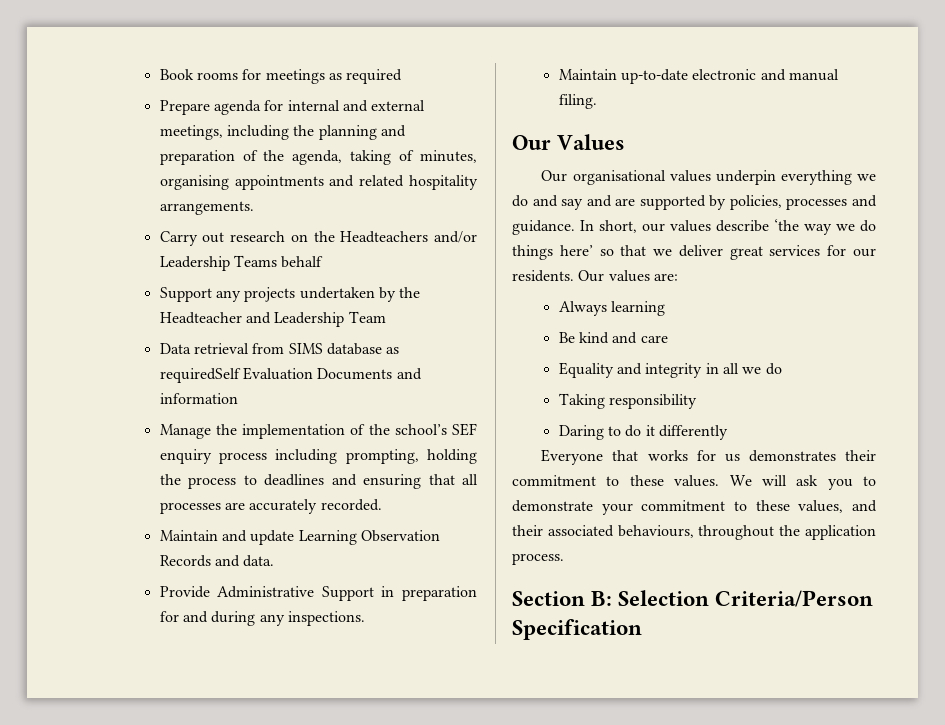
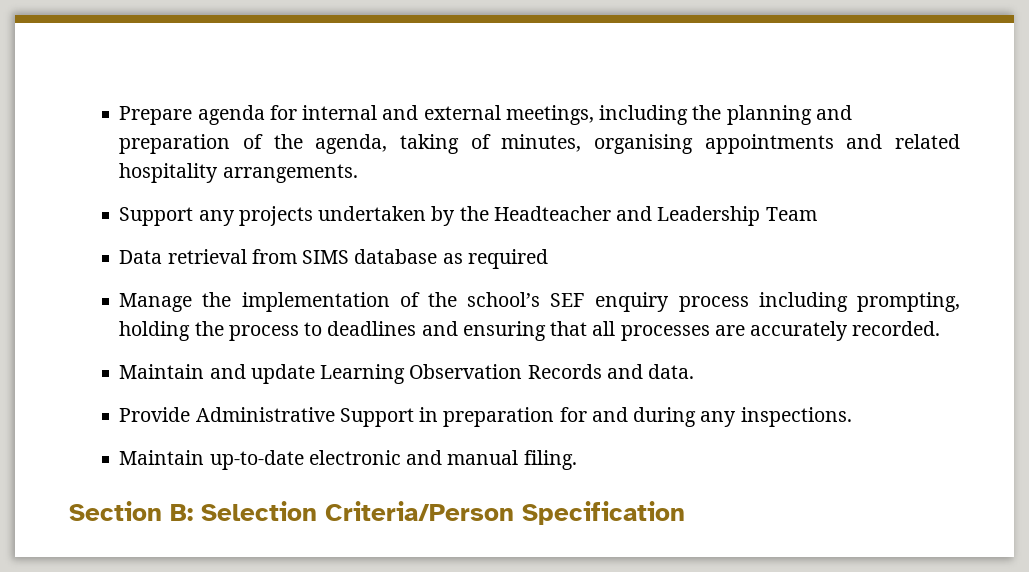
- Book rooms for meetings as required
- Carry out research on the Headteachers and/or Leadership Teams behalf
- Data retrieval from SIMS database as requiredSelf Evaluation Documents and information
+ Data retrieval from SIMS database as required
- Our Values
- Our organisational values underpin everything we do and say and are supported by policies, processes and guidance. In short, our values describe ‘the way we do things here’ so that we deliver great services for our residents. Our values are:
- Always learning
- Be kind and care
- Equality and integrity in all we do
- Taking responsibility
- Daring to do it differently
- Everyone that works for us demonstrates their commitment to these values. We will ask you to demonstrate your commitment to these values, and their associated behaviours, throughout the application process.

